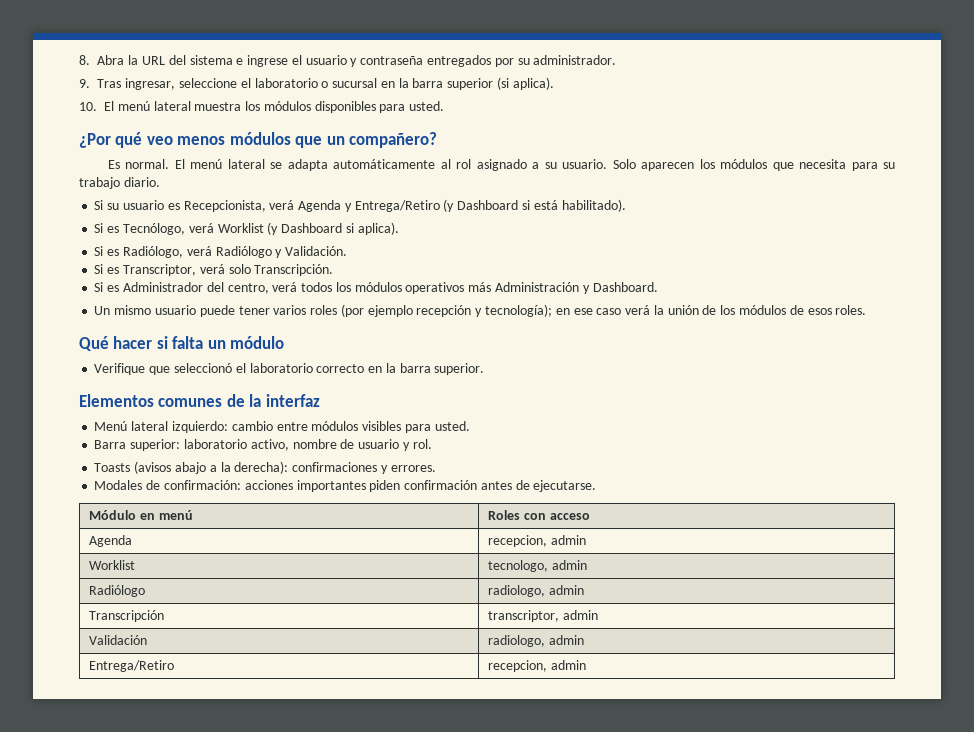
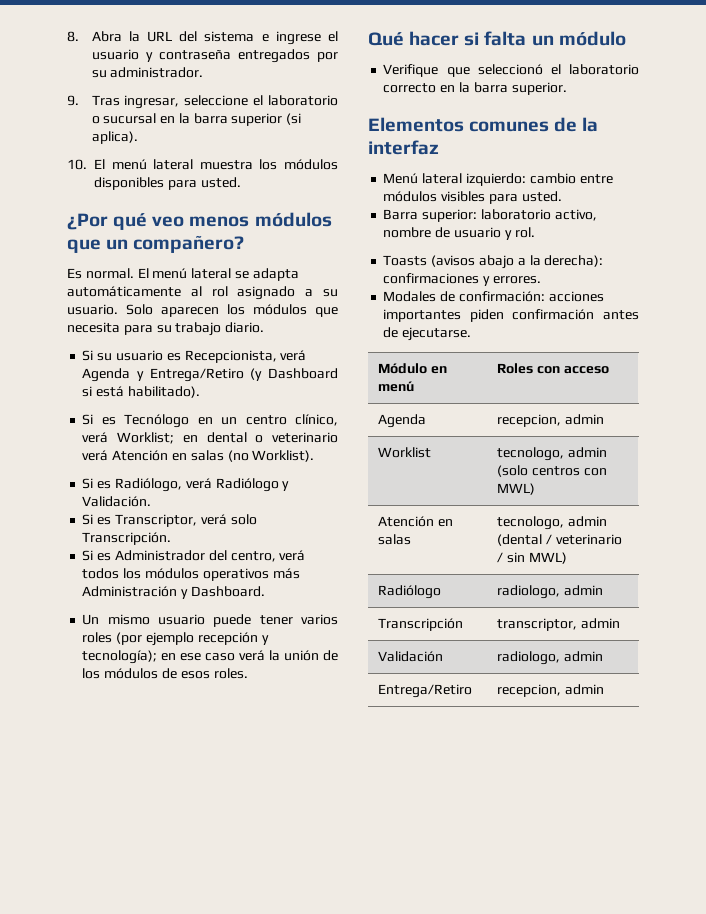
- Si es Tecnólogo, verá Worklist (y Dashboard si aplica).
+ Si es Tecnólogo en un centro clínico, verá Worklist; en dental o veterinario verá Atención en salas (no Worklist).
- Worklist | tecnologo, admin
+ Worklist | tecnologo, admin (solo centros con MWL)
+ Atención en salas | tecnologo, admin (dental / veterinario / sin MWL)

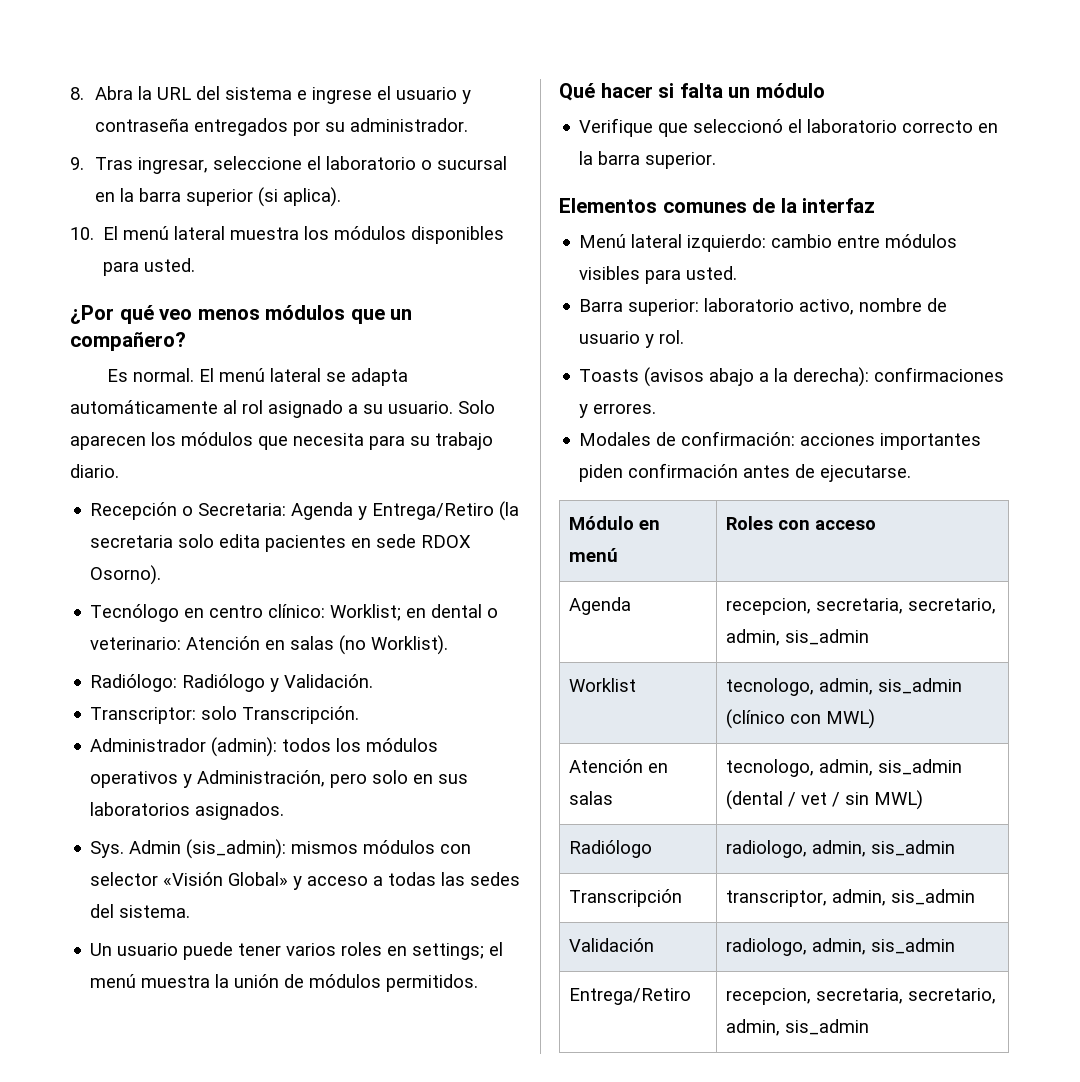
- Si su usuario es Recepcionista, verá Agenda y Entrega/Retiro (y Dashboard si está habilitado).
- Si es Tecnólogo en un centro clínico, verá Worklist; en dental o veterinario verá Atención en salas (no Worklist).
+ Recepción o Secretaria: Agenda y Entrega/Retiro (la secretaria solo edita pacientes en sede RDOX Osorno).
+ Tecnólogo en centro clínico: Worklist; en dental o veterinario: Atención en salas (no Worklist).
- Si es Radiólogo, verá Radiólogo y Validación.
+ Radiólogo: Radiólogo y Validación.
- Si es Transcriptor, verá solo Transcripción.
- Si es Administrador del centro, verá todos los módulos operativos más Administración y Dashboard.
+ Transcriptor: solo Transcripción.
+ Administrador (admin): todos los módulos operativos y Administración, pero solo en sus laboratorios asignados.
+ Sys. Admin (sis_admin): mismos módulos con selector «Visión Global» y acceso a todas las sedes del sistema.
- Un mismo usuario puede tener varios roles (por ejemplo recepción y tecnología); en ese caso verá la unión de los módulos de esos roles.
+ Un usuario puede tener varios roles en settings; el menú muestra la unión de módulos permitidos.
- Agenda | recepcion, admin
+ Agenda | recepcion, secretaria, secretario, admin, sis_admin
- Worklist | tecnologo, admin (solo centros con MWL)
+ Worklist | tecnologo, admin, sis_admin (clínico con MWL)
- Atención en salas | tecnologo, admin (dental / veterinario / sin MWL)
+ Atención en salas | tecnologo, admin, sis_admin (dental / vet / sin MWL)
- Radiólogo | radiologo, admin
+ Radiólogo | radiologo, admin, sis_admin
- Transcripción | transcriptor, admin
+ Transcripción | transcriptor, admin, sis_admin
- Validación | radiologo, admin
+ Validación | radiologo, admin, sis_admin
- Entrega/Retiro | recepcion, admin
+ Entrega/Retiro | recepcion, secretaria, secretario, admin, sis_admin

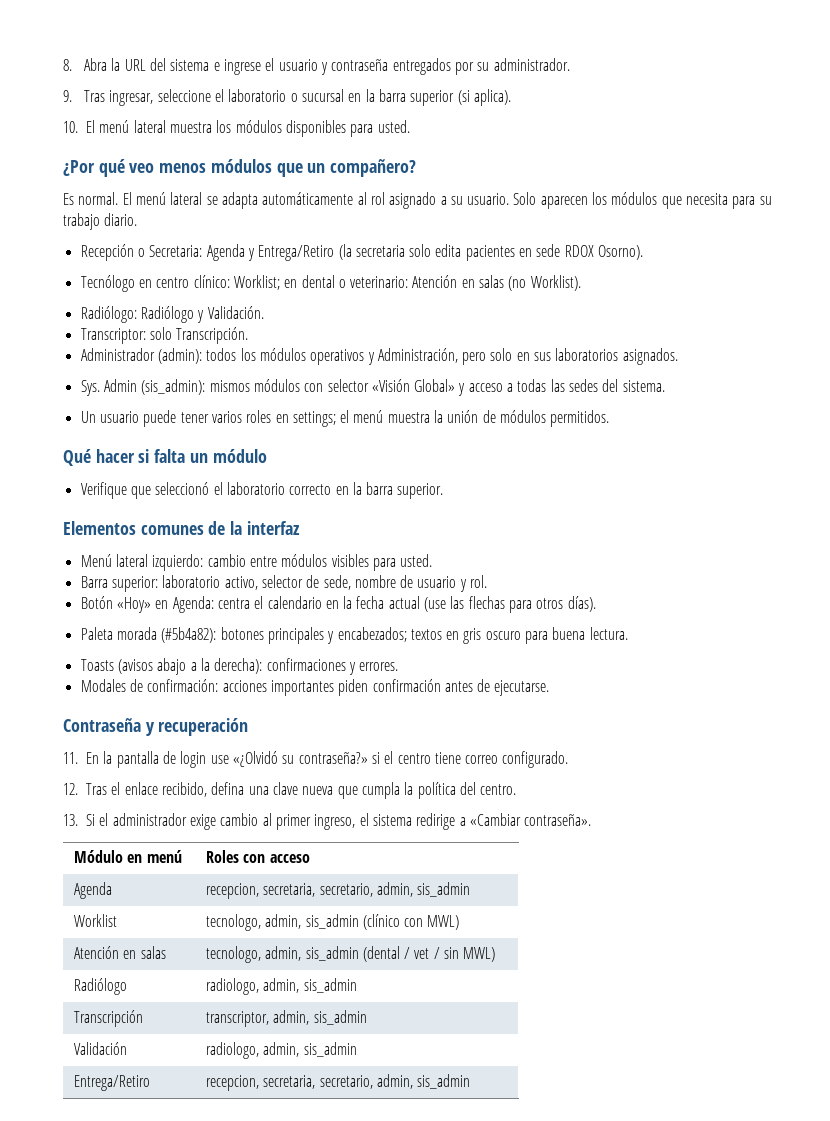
- Barra superior: laboratorio activo, nombre de usuario y rol.
+ Barra superior: laboratorio activo, selector de sede, nombre de usuario y rol.
+ Botón «Hoy» en Agenda: centra el calendario en la fecha actual (use las flechas para otros días).
+ Paleta morada (#5b4a82): botones principales y encabezados; textos en gris oscuro para buena lectura.
+ Contraseña y recuperación
+ 11. En la pantalla de login use «¿Olvidó su contraseña?» si el centro tiene correo configurado.
+ 12. Tras el enlace recibido, defina una clave nueva que cumpla la política del centro.
+ 13. Si el administrador exige cambio al primer ingreso, el sistema redirige a «Cambiar contraseña».

